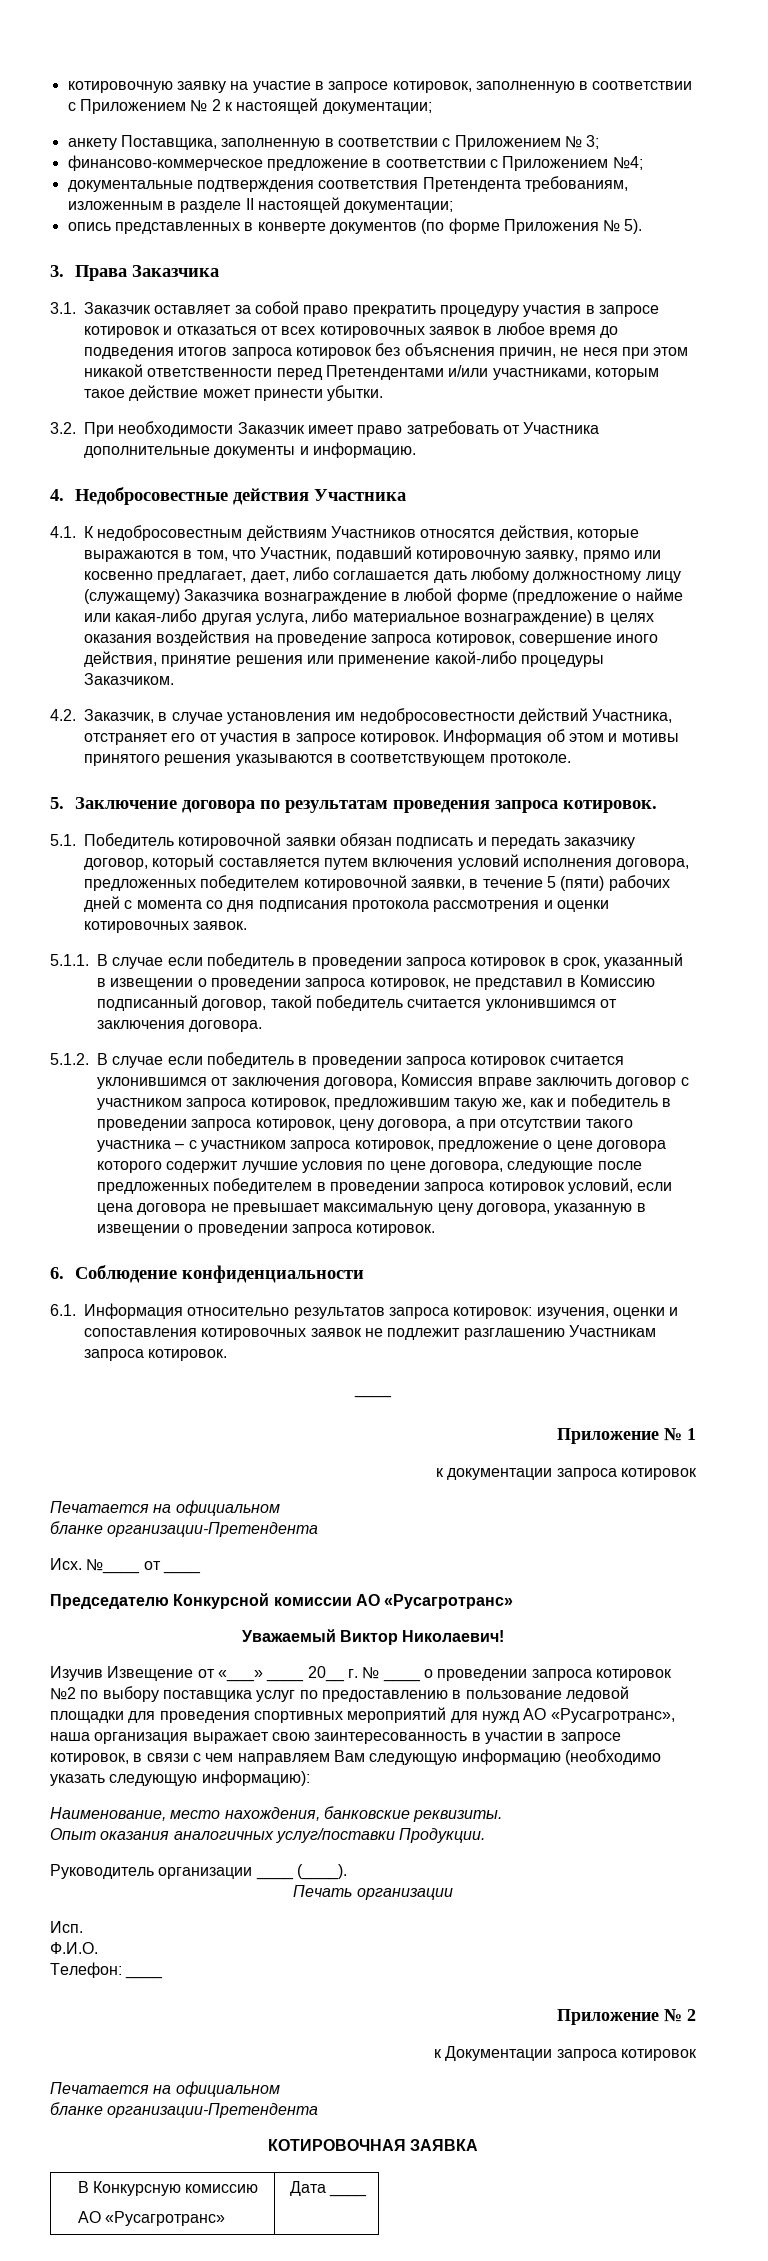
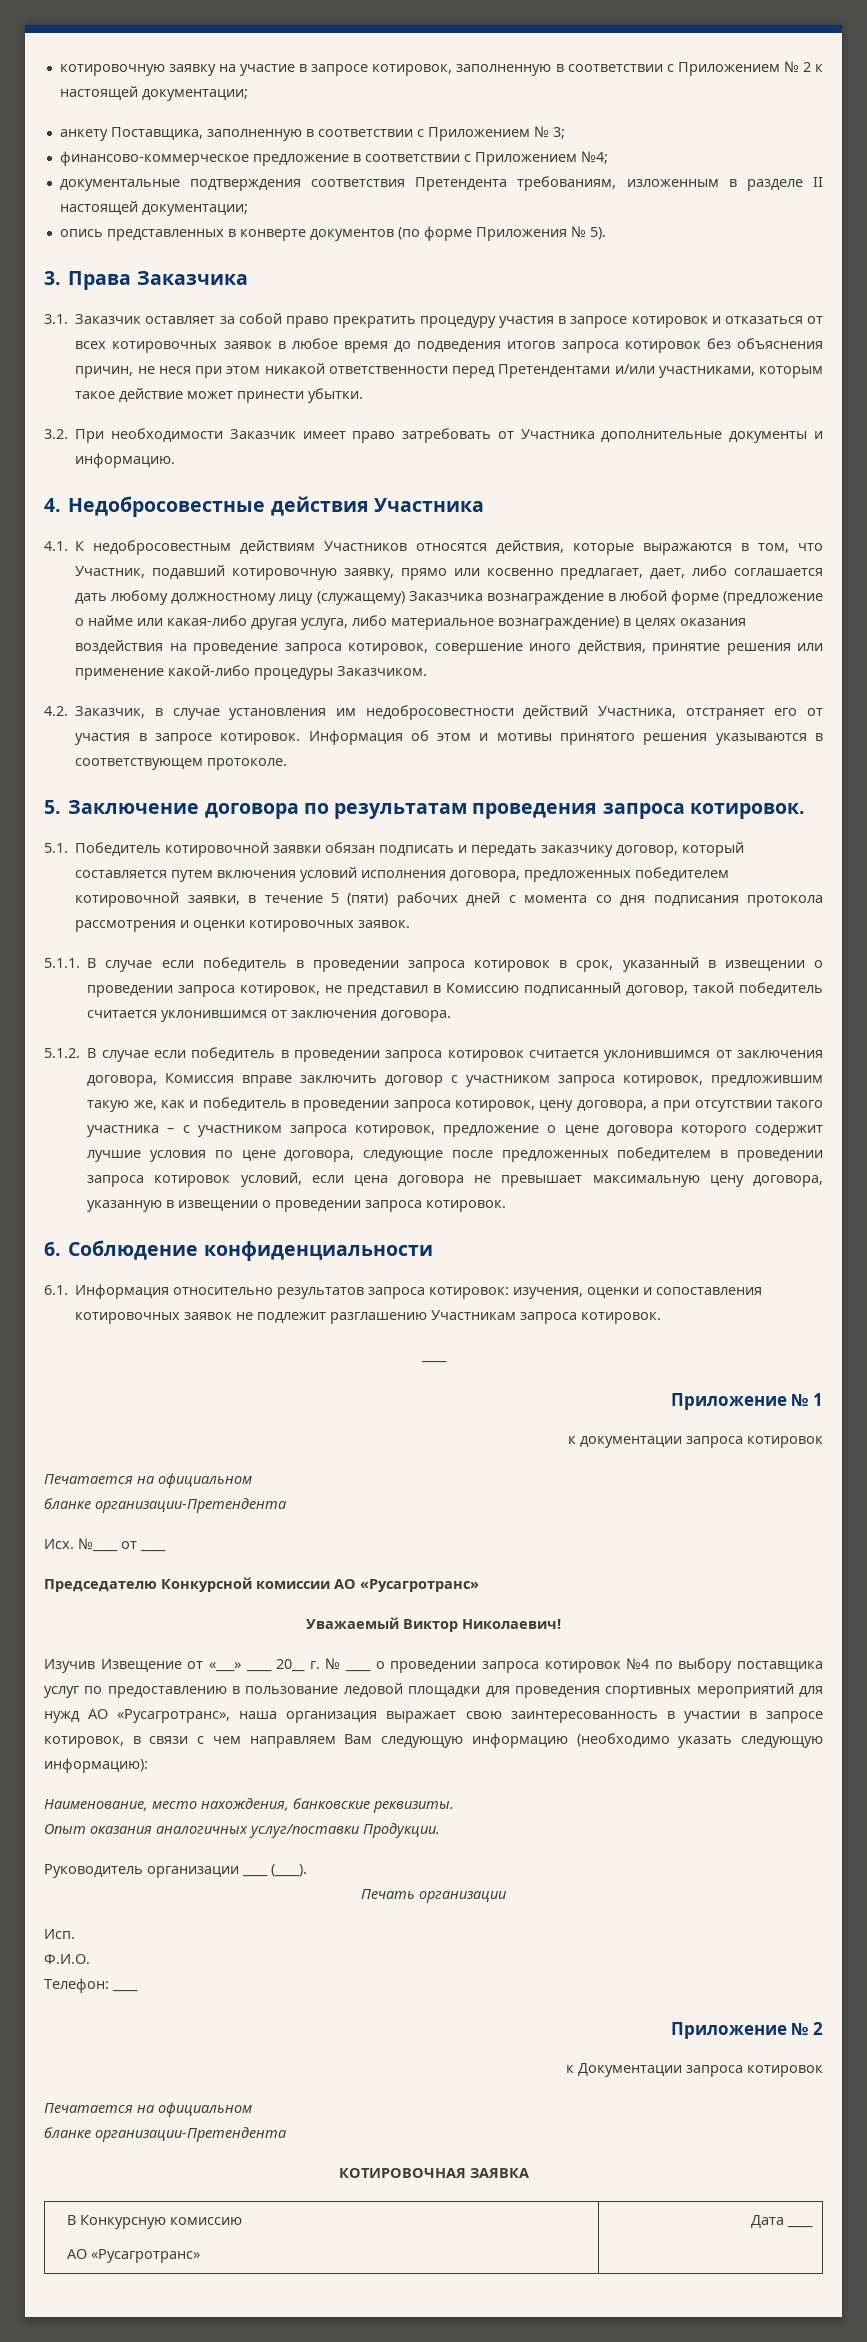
- Изучив Извещение от «___» ____ 20__ г. № ____ о проведении запроса котировок №2 по выбору поставщика услуг по предоставлению в пользование ледовой площадки для проведения спортивных мероприятий для нужд АО «Русагротранс», наша организация выражает свою заинтересованность в участии в запросе котировок, в связи с чем направляем Вам следующую информацию (необходимо указать следующую информацию):
+ Изучив Извещение от «___» ____ 20__ г. № ____ о проведении запроса котировок №4 по выбору поставщика услуг по предоставлению в пользование ледовой площадки для проведения спортивных мероприятий для нужд АО «Русагротранс», наша организация выражает свою заинтересованность в участии в запросе котировок, в связи с чем направляем Вам следующую информацию (необходимо указать следующую информацию):

